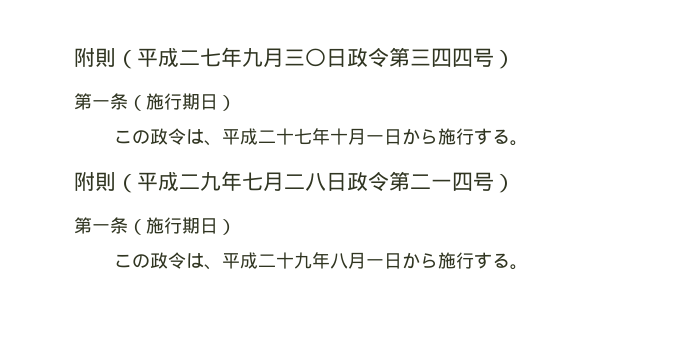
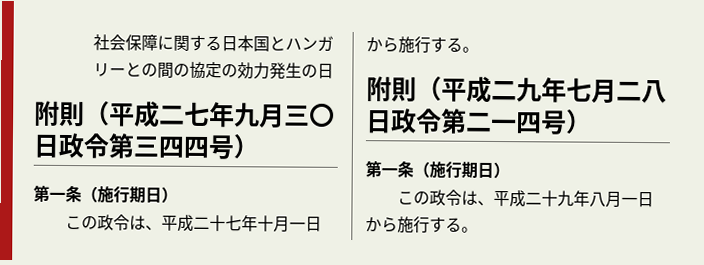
+ 社会保障に関する日本国とハンガリーとの間の協定の効力発生の日

